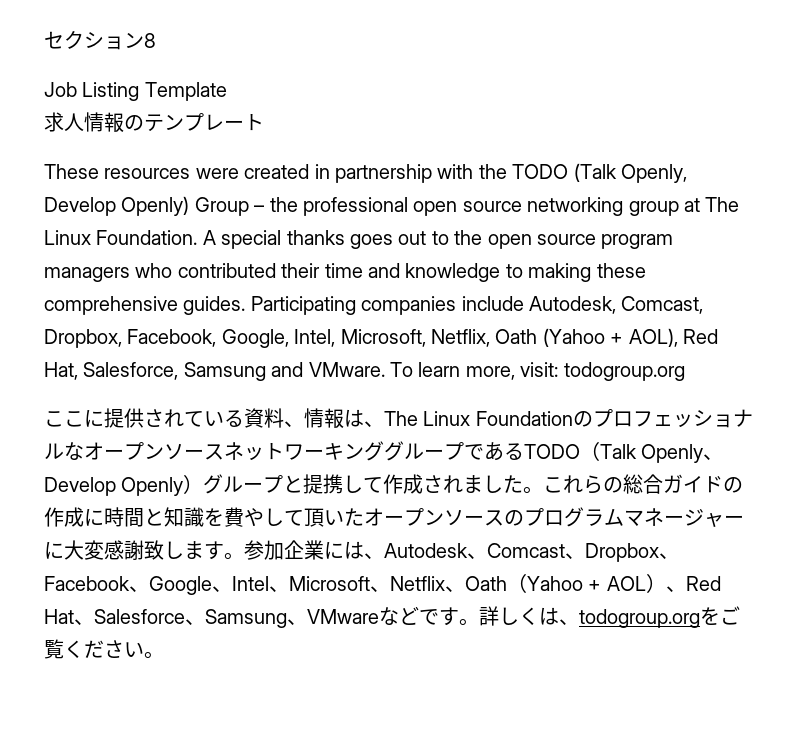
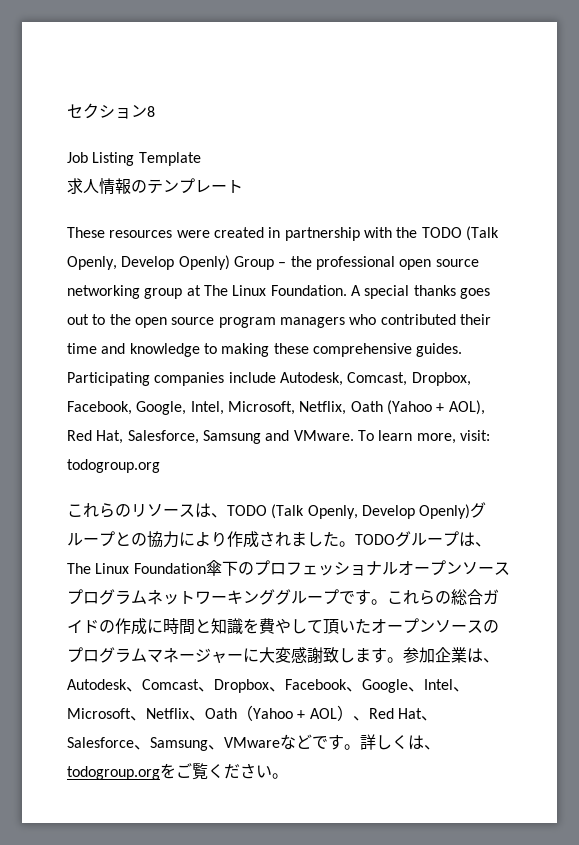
- ここに提供されている資料、情報は、The Linux FoundationのプロフェッショナルなオープンソースネットワーキンググループであるTODO（Talk Openly、Develop Openly）グループと提携して作成されました。
+ これらのリソースは、TODO (Talk Openly, Develop Openly)グループとの協力により作成されました。TODOグループは、The Linux Foundation傘下のプロフェッショナルオープンソースプログラムネットワーキンググループです。
- 参加企業には、Autodesk、Comcast、Dropbox、Facebook、Google、Intel、Microsoft、Netflix、Oath（Yahoo + AOL）、Red Hat、Salesforce、Samsung、VMwareなどです。
+ 参加企業は、Autodesk、Comcast、Dropbox、Facebook、Google、Intel、Microsoft、Netflix、Oath（Yahoo + AOL）、Red Hat、Salesforce、Samsung、VMwareなどです。

